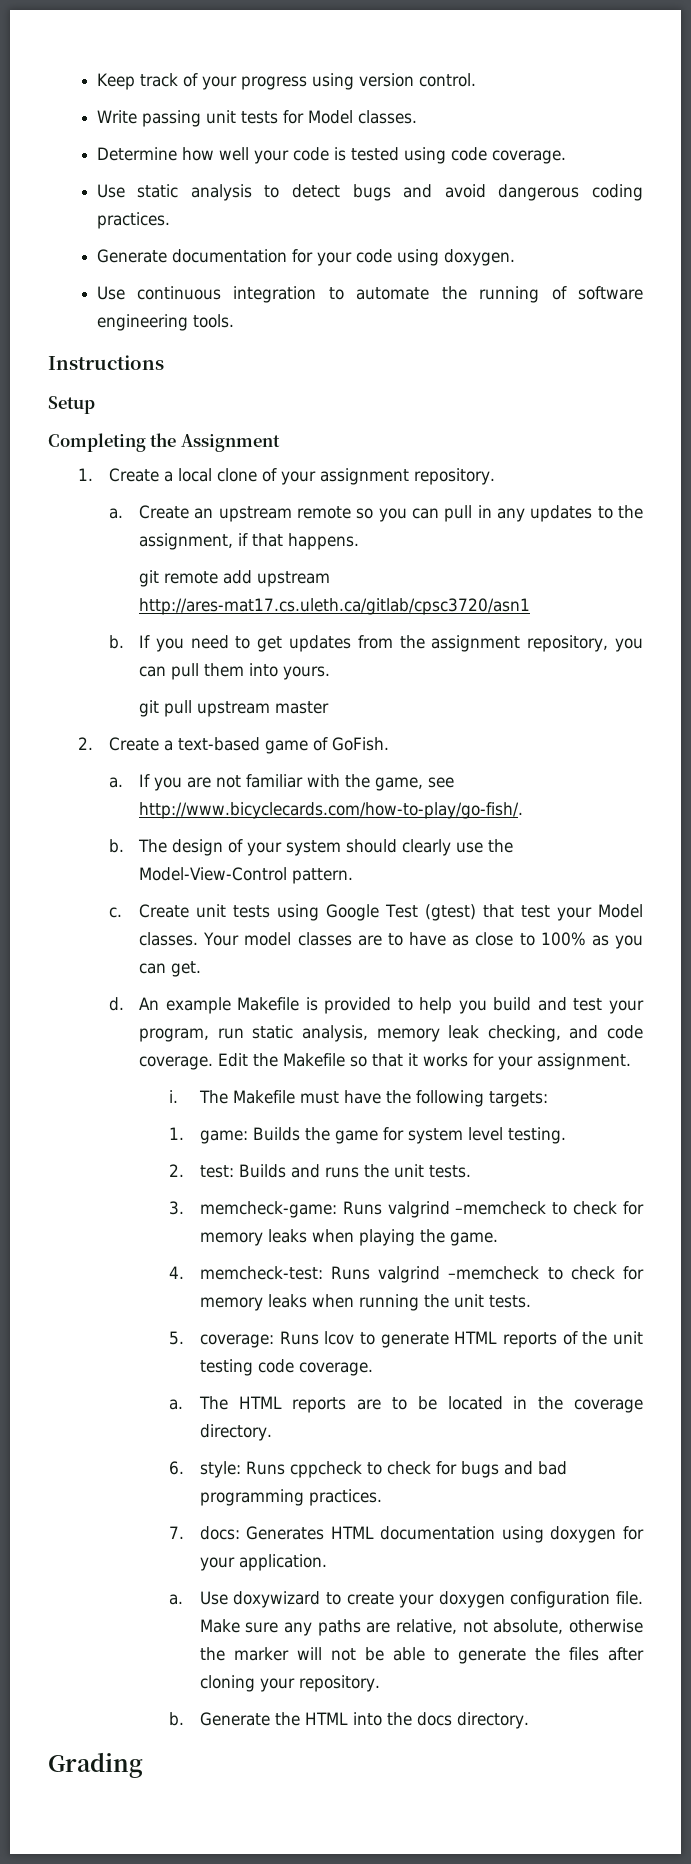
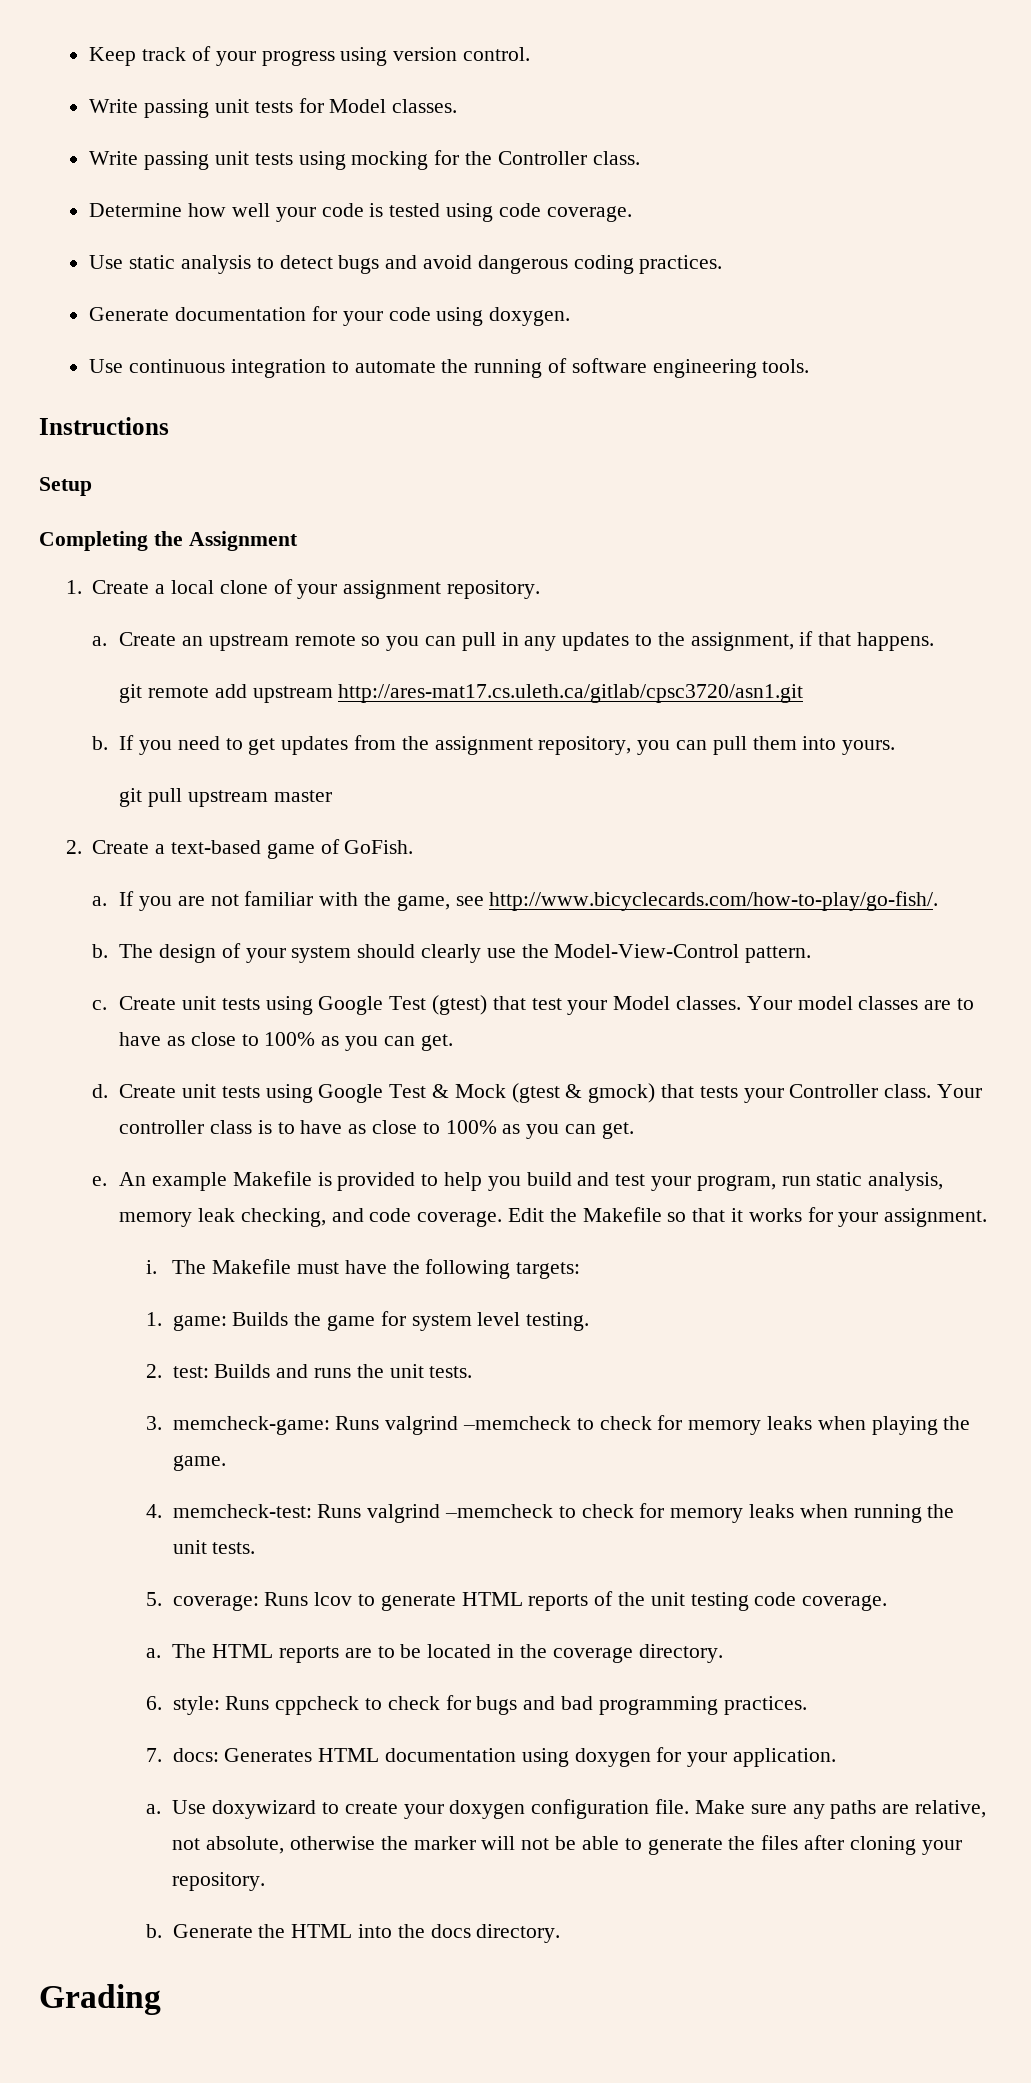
+ Write passing unit tests using mocking for the Controller class.
- git remote add upstream http://ares-mat17.cs.uleth.ca/gitlab/cpsc3720/asn1
+ git remote add upstream http://ares-mat17.cs.uleth.ca/gitlab/cpsc3720/asn1.git
+ Create unit tests using Google Test & Mock (gtest & gmock) that tests your Controller class. Your controller class is to have as close to 100% as you can get.
+ e.

